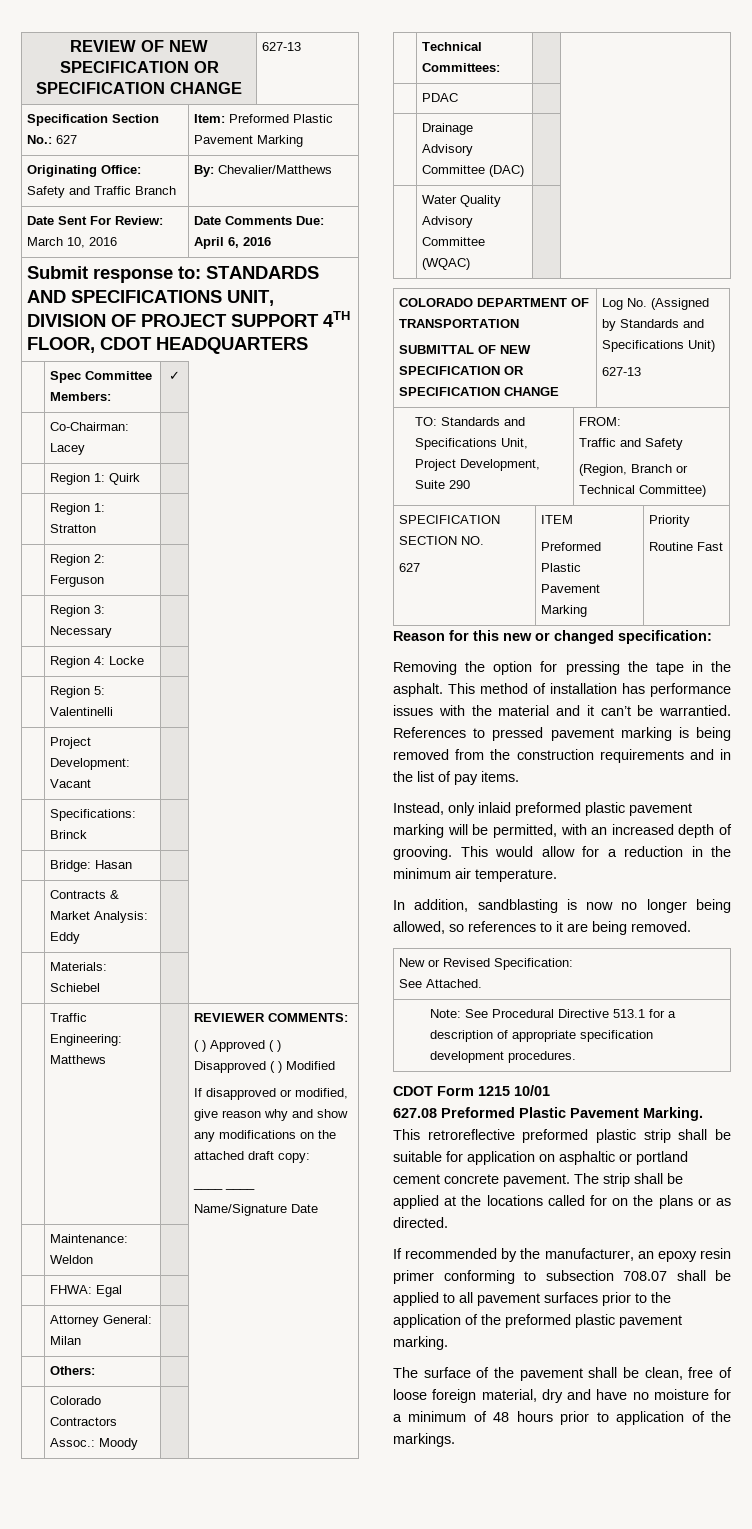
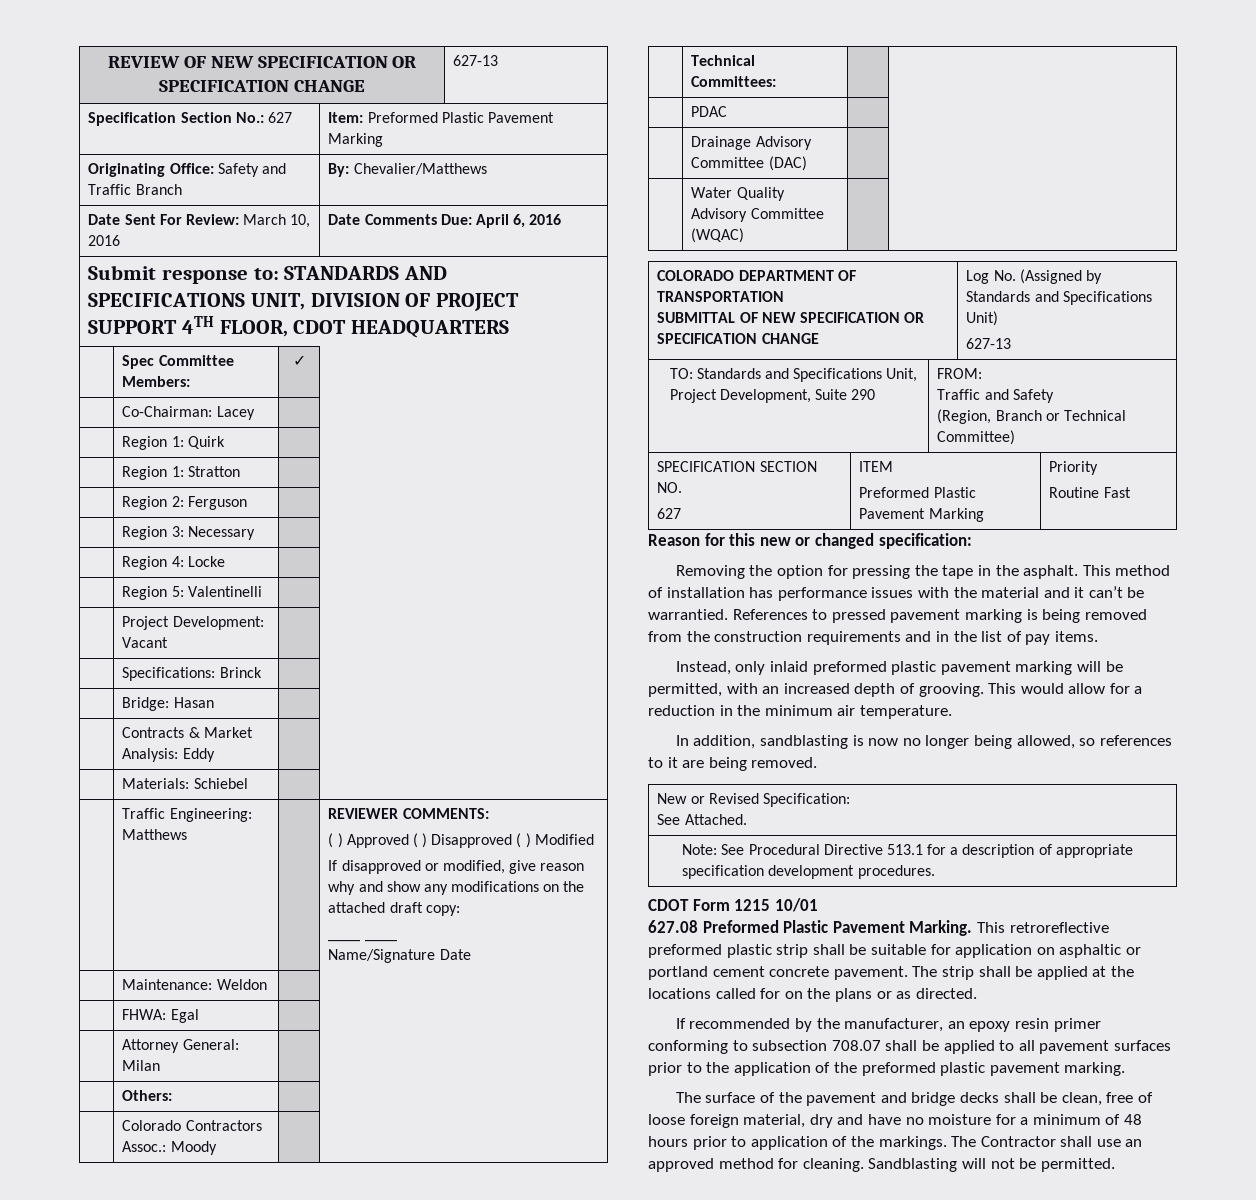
- The surface of the pavement shall be clean, free of loose foreign material, dry and have no moisture for a minimum of 48 hours prior to application of the markings.
+ The surface of the pavement and bridge decks shall be clean, free of loose foreign material, dry and have no moisture for a minimum of 48 hours prior to application of the markings.
+ The Contractor shall use an approved method for cleaning. Sandblasting will not be permitted.

